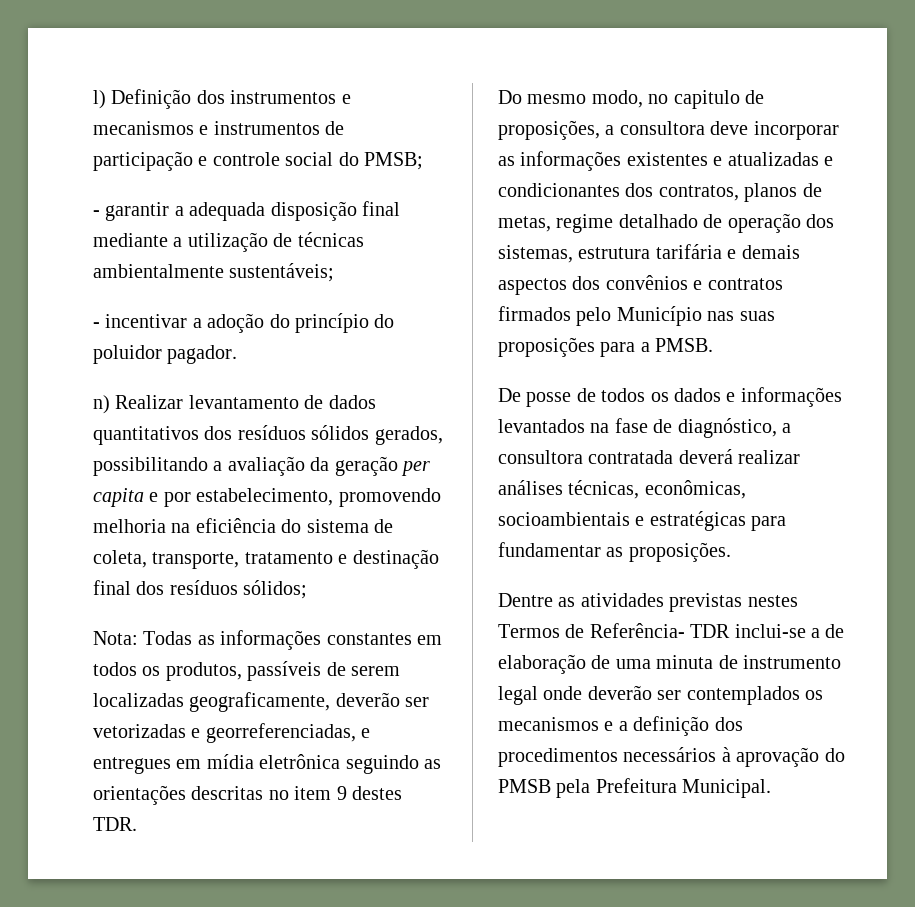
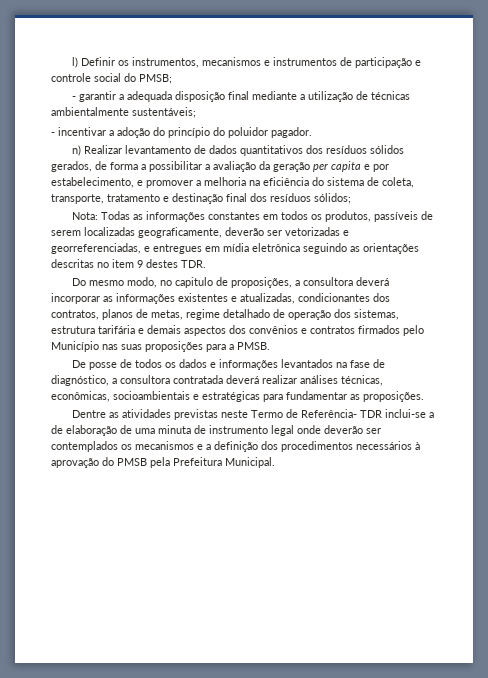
- l) Definição dos instrumentos e mecanismos e instrumentos de participação e controle social do PMSB;
+ l) Definir os instrumentos, mecanismos e instrumentos de participação e controle social do PMSB;
- n) Realizar levantamento de dados quantitativos dos resíduos sólidos gerados, possibilitando a avaliação da geração per capita e por estabelecimento, promovendo melhoria na eficiência do sistema de coleta, transporte, tratamento e destinação final dos resíduos sólidos;
+ n) Realizar levantamento de dados quantitativos dos resíduos sólidos gerados, de forma a possibilitar a avaliação da geração per capita e por estabelecimento, e promover a melhoria na eficiência do sistema de coleta, transporte, tratamento e destinação final dos resíduos sólidos;
- Do mesmo modo, no capitulo de proposições, a consultora deve incorporar as informações existentes e atualizadas e condicionantes dos contratos, planos de metas, regime detalhado de operação dos sistemas, estrutura tarifária e demais aspectos dos convênios e contratos firmados pelo Município nas suas proposições para a PMSB.
+ Do mesmo modo, no capitulo de proposições, a consultora deverá incorporar as informações existentes e atualizadas, condicionantes dos contratos, planos de metas, regime detalhado de operação dos sistemas, estrutura tarifária e demais aspectos dos convênios e contratos firmados pelo Município nas suas proposições para a PMSB.
- Dentre as atividades previstas nestes Termos de Referência- TDR inclui-se a de elaboração de uma minuta de instrumento legal onde deverão ser contemplados os mecanismos e a definição dos procedimentos necessários à aprovação do PMSB pela Prefeitura Municipal.
+ Dentre as atividades previstas neste Termo de Referência- TDR inclui-se a de elaboração de uma minuta de instrumento legal onde deverão ser contemplados os mecanismos e a definição dos procedimentos necessários à aprovação do PMSB pela Prefeitura Municipal.

